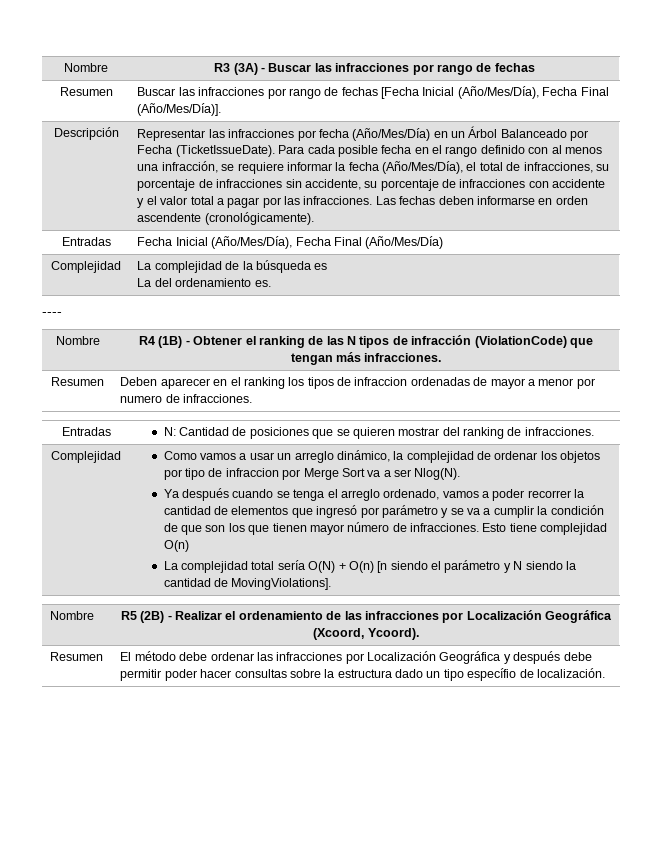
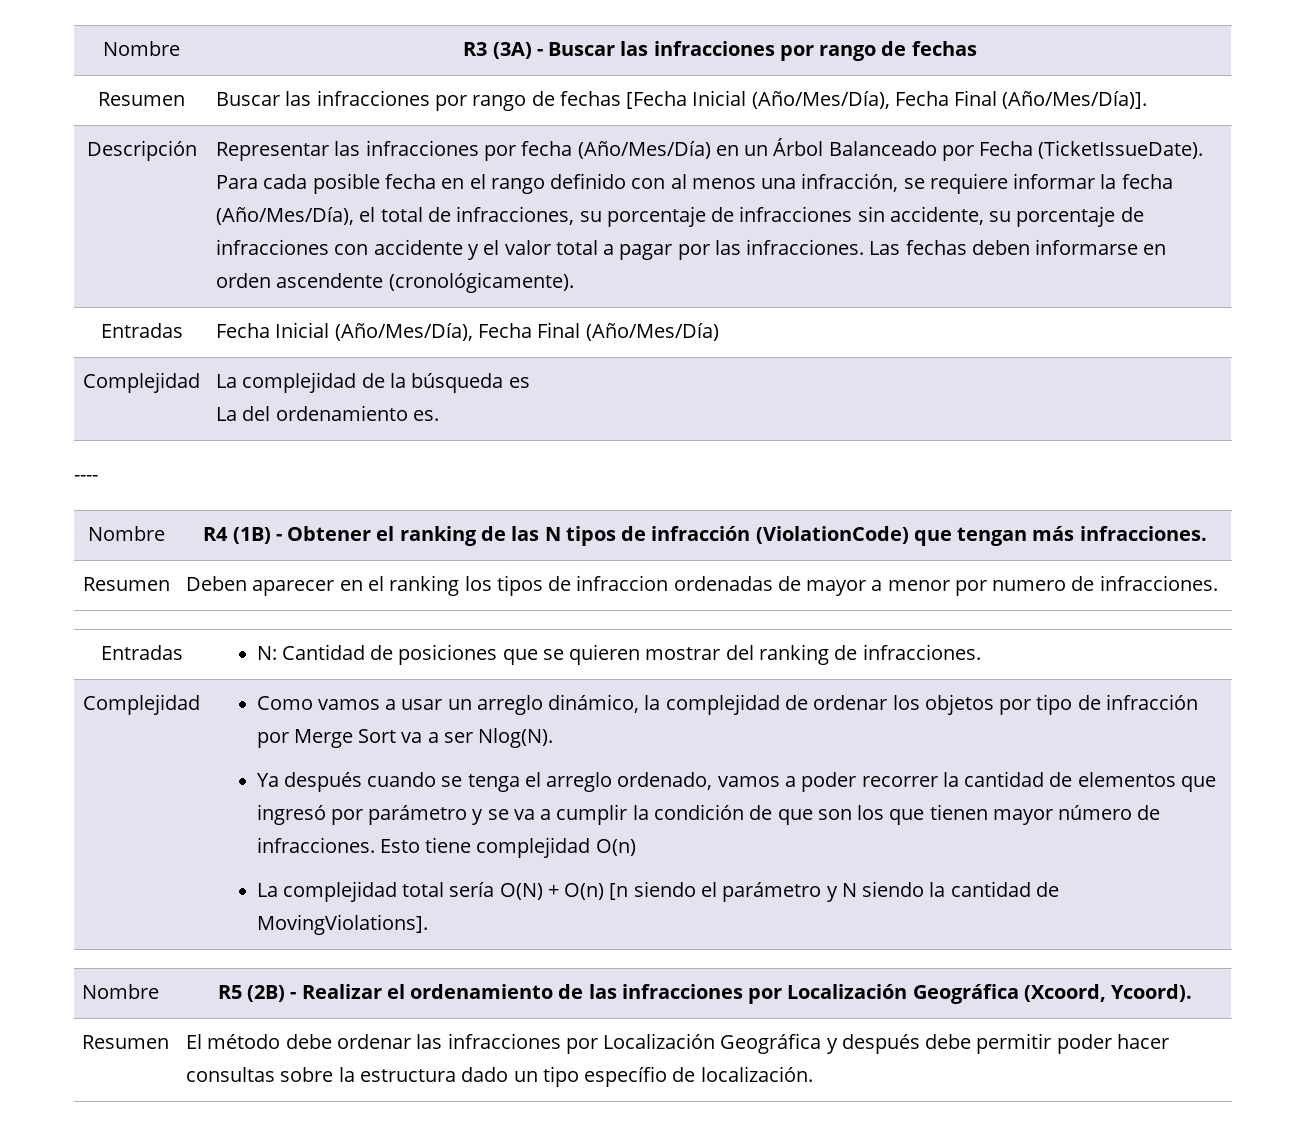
- Como vamos a usar un arreglo dinámico, la complejidad de ordenar los objetos por tipo de infraccion por Merge Sort va a ser Nlog(N).
+ Como vamos a usar un arreglo dinámico, la complejidad de ordenar los objetos por tipo de infracción por Merge Sort va a ser Nlog(N).

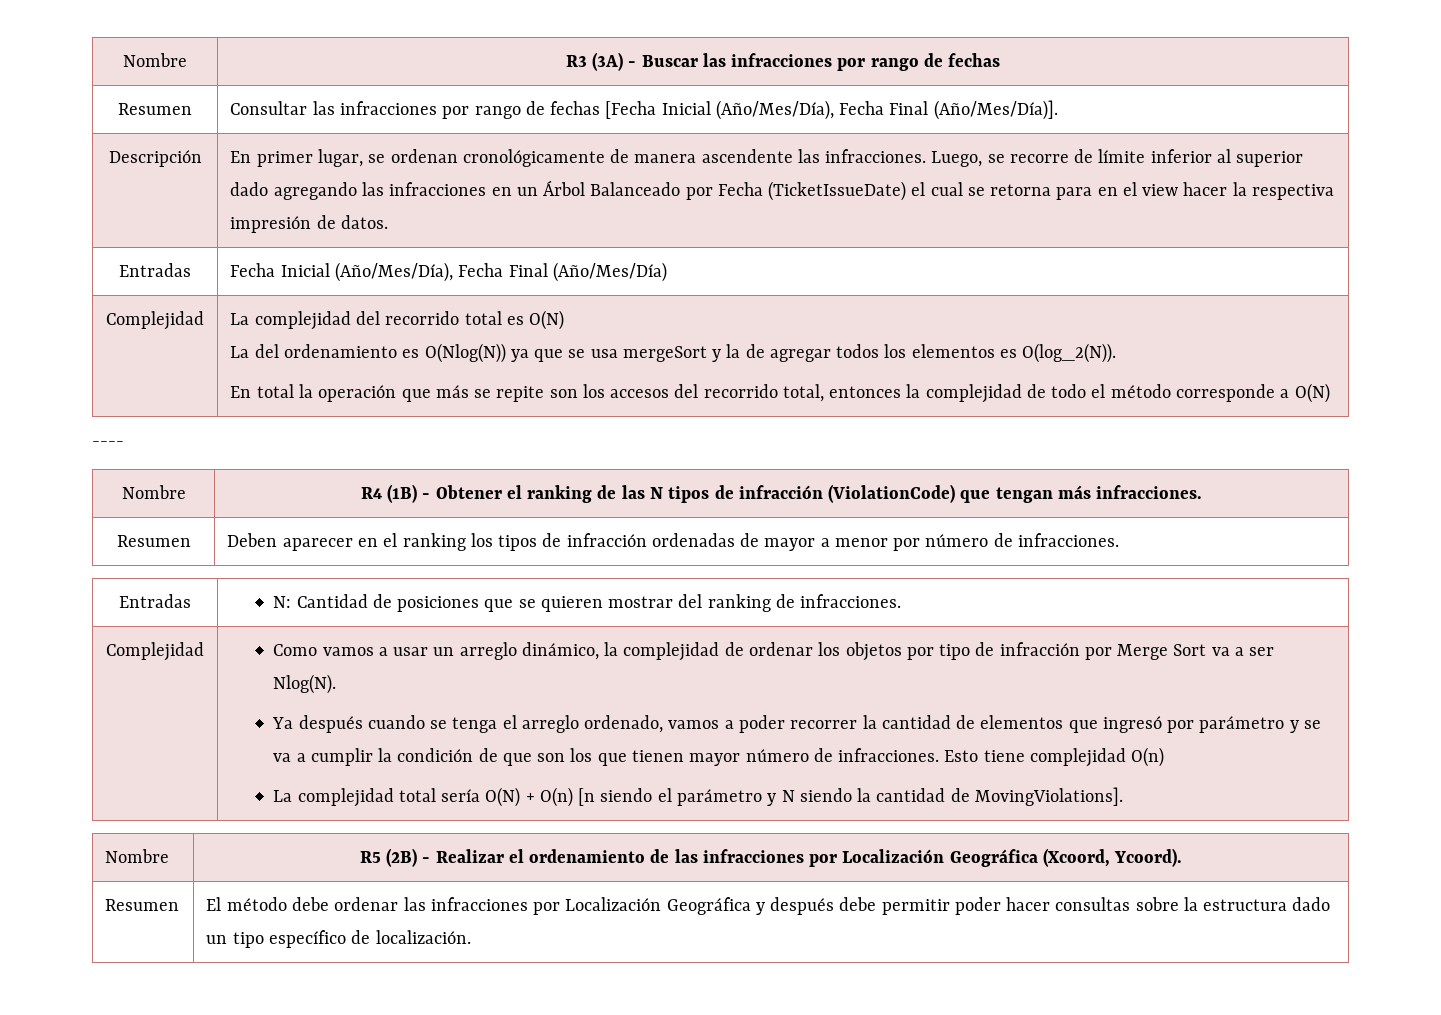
- Resumen | Buscar las infracciones por rango de fechas [Fecha Inicial (Año/Mes/Día), Fecha Final (Año/Mes/Día)].
+ Resumen | Consultar las infracciones por rango de fechas [Fecha Inicial (Año/Mes/Día), Fecha Final (Año/Mes/Día)].
- Representar las infracciones por fecha (Año/Mes/Día) en un Árbol Balanceado por Fecha (TicketIssueDate). Para cada posible fecha en el rango definido con al menos una infracción, se requiere informar la fecha (Año/Mes/Día), el total de infracciones, su porcentaje de infracciones sin accidente, su porcentaje de infracciones con accidente y el valor total a pagar por las infracciones. Las fechas deben informarse en orden ascendente (cronológicamente).
+ En primer lugar, se ordenan cronológicamente de manera ascendente las infracciones. Luego, se recorre de límite inferior al superior dado agregando las infracciones en un Árbol Balanceado por Fecha (TicketIssueDate) el cual se retorna para en el view hacer la respectiva impresión de datos.
- La complejidad de la búsqueda es
+ La complejidad del recorrido total es O(N)
- La del ordenamiento es.
+ La del ordenamiento es O(Nlog(N)) ya que se usa mergeSort y la de agregar todos los elementos es O(log_2(N)).
+ En total la operación que más se repite son los accesos del recorrido total, entonces la complejidad de todo el método corresponde a O(N)
- Resumen | Deben aparecer en el ranking los tipos de infraccion ordenadas de mayor a menor por numero de infracciones.
+ Resumen | Deben aparecer en el ranking los tipos de infracción ordenadas de mayor a menor por número de infracciones.
- Resumen | El método debe ordenar las infracciones por Localización Geográfica y después debe permitir poder hacer consultas sobre la estructura dado un tipo específio de localización.
+ Resumen | El método debe ordenar las infracciones por Localización Geográfica y después debe permitir poder hacer consultas sobre la estructura dado un tipo específico de localización.

